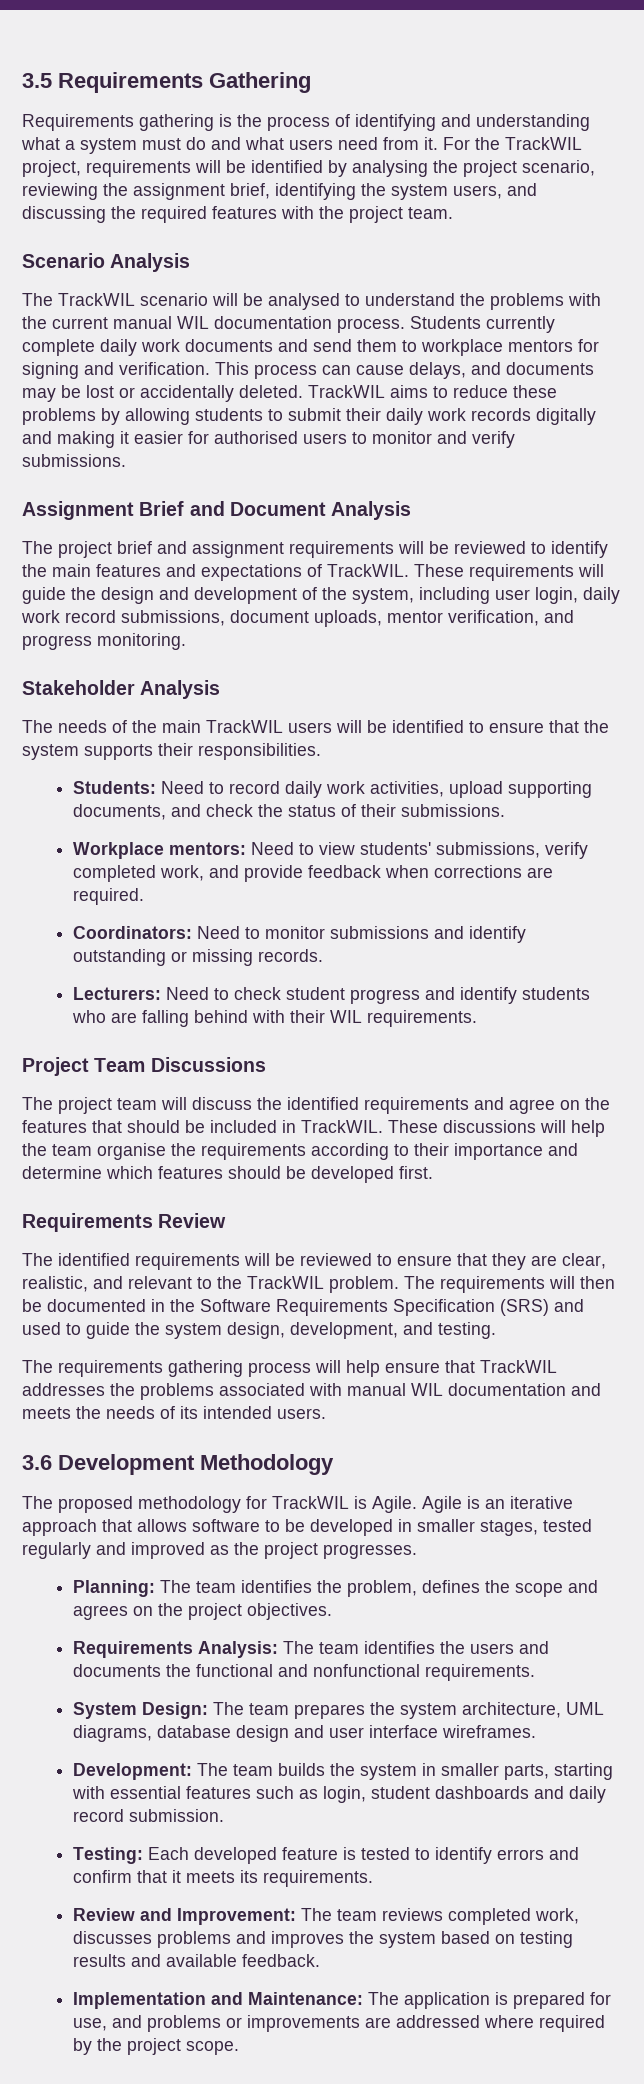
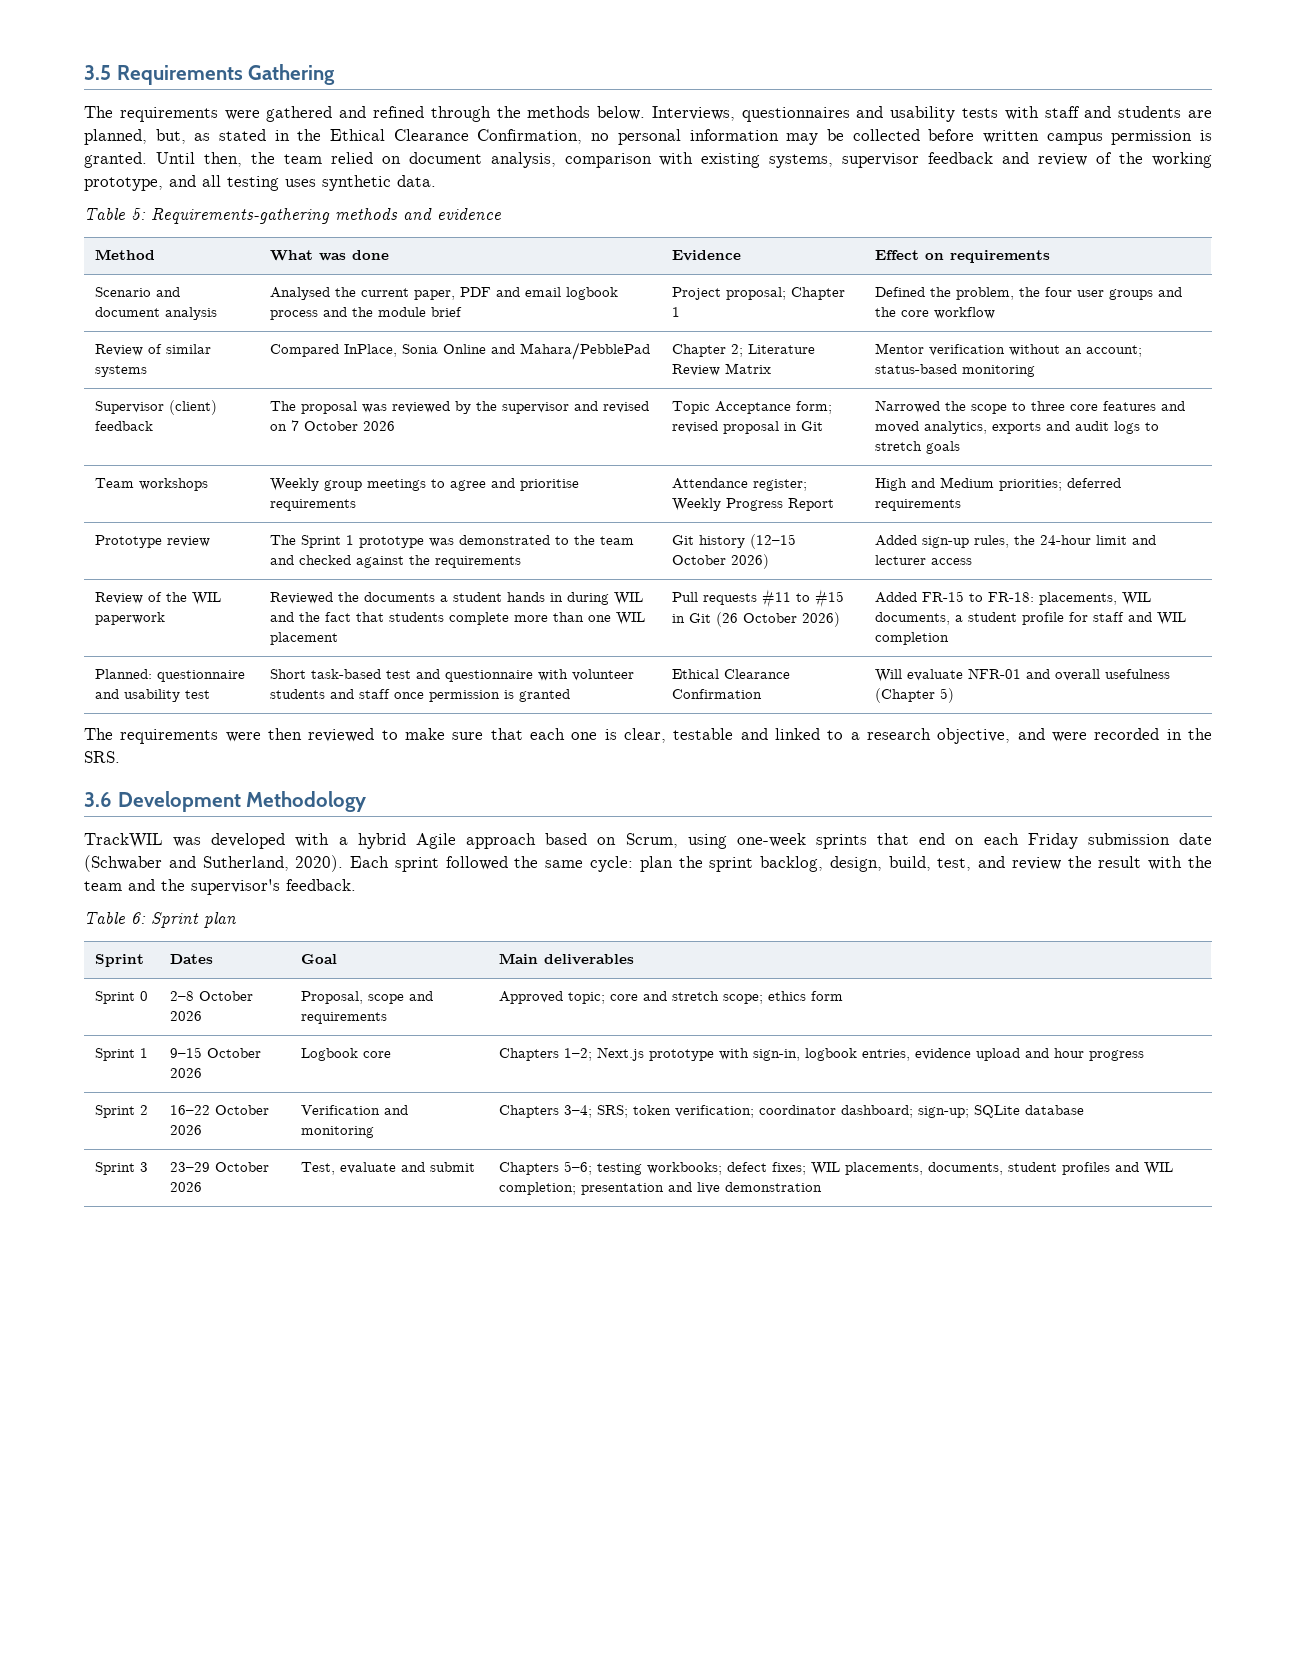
- Requirements gathering is the process of identifying and understanding what a system must do and what users need from it. For the TrackWIL project, requirements will be identified by analysing the project scenario, reviewing the assignment brief, identifying the system users, and discussing the required features with the project team.
- Scenario Analysis
- The TrackWIL scenario will be analysed to understand the problems with the current manual WIL documentation process. Students currently complete daily work documents and send them to workplace mentors for signing and verification. This process can cause delays, and documents may be lost or accidentally deleted. TrackWIL aims to reduce these problems by allowing students to submit their daily work records digitally and making it easier for authorised users to monitor and verify submissions.
- Assignment Brief and Document Analysis
- The project brief and assignment requirements will be reviewed to identify the main features and expectations of TrackWIL. These requirements will guide the design and development of the system, including user login, daily work record submissions, document uploads, mentor verification, and progress monitoring.
- Stakeholder Analysis
- The needs of the main TrackWIL users will be identified to ensure that the system supports their responsibilities.
- Students: Need to record daily work activities, upload supporting documents, and check the status of their submissions.
- Workplace mentors: Need to view students' submissions, verify completed work, and provide feedback when corrections are required.
- Coordinators: Need to monitor submissions and identify outstanding or missing records.
- Lecturers: Need to check student progress and identify students who are falling behind with their WIL requirements.
- Project Team Discussions
- The project team will discuss the identified requirements and agree on the features that should be included in TrackWIL. These discussions will help the team organise the requirements according to their importance and determine which features should be developed first.
- Requirements Review
- The identified requirements will be reviewed to ensure that they are clear, realistic, and relevant to the TrackWIL problem. The requirements will then be documented in the Software Requirements Specification (SRS) and used to guide the system design, development, and testing.
- The requirements gathering process will help ensure that TrackWIL addresses the problems associated with manual WIL documentation and meets the needs of its intended users.
+ The requirements were gathered and refined through the methods below. Interviews, questionnaires and usability tests with staff and students are planned, but, as stated in the Ethical Clearance Confirmation, no personal information may be collected before written campus permission is granted. Until then, the team relied on document analysis, comparison with existing systems, supervisor feedback and review of the working prototype, and all testing uses synthetic data.
+ Table 5: Requirements-gathering methods and evidence
+ Method | What was done | Evidence | Effect on requirements
+ Scenario and document analysis | Analysed the current paper, PDF and email logbook process and the module brief | Project proposal; Chapter 1 | Defined the problem, the four user groups and the core workflow
+ Review of similar systems | Compared InPlace, Sonia Online and Mahara/PebblePad | Chapter 2; Literature Review Matrix | Mentor verification without an account; status-based monitoring
+ Supervisor (client) feedback | The proposal was reviewed by the supervisor and revised on 7 October 2026 | Topic Acceptance form; revised proposal in Git | Narrowed the scope to three core features and moved analytics, exports and audit logs to stretch goals
+ Team workshops | Weekly group meetings to agree and prioritise requirements | Attendance register; Weekly Progress Report | High and Medium priorities; deferred requirements
+ Prototype review | The Sprint 1 prototype was demonstrated to the team and checked against the requirements | Git history (12–15 October 2026) | Added sign-up rules, the 24-hour limit and lecturer access
+ Review of the WIL paperwork | Reviewed the documents a student hands in during WIL and the fact that students complete more than one WIL placement | Pull requests #11 to #15 in Git (26 October 2026) | Added FR-15 to FR-18: placements, WIL documents, a student profile for staff and WIL completion
+ Planned: questionnaire and usability test | Short task-based test and questionnaire with volunteer students and staff once permission is granted | Ethical Clearance Confirmation | Will evaluate NFR-01 and overall usefulness (Chapter 5)
+ The requirements were then reviewed to make sure that each one is clear, testable and linked to a research objective, and were recorded in the SRS.
  3.6 Development Methodology
- The proposed methodology for TrackWIL is Agile. Agile is an iterative approach that allows software to be developed in smaller stages, tested regularly and improved as the project progresses.
- Planning: The team identifies the problem, defines the scope and agrees on the project objectives.
- Requirements Analysis: The team identifies the users and documents the functional and nonfunctional requirements.
- System Design: The team prepares the system architecture, UML diagrams, database design and user interface wireframes.
- Development: The team builds the system in smaller parts, starting with essential features such as login, student dashboards and daily record submission.
- Testing: Each developed feature is tested to identify errors and confirm that it meets its requirements.
- Review and Improvement: The team reviews completed work, discusses problems and improves the system based on testing results and available feedback.
- Implementation and Maintenance: The application is prepared for use, and problems or improvements are addressed where required by the project scope.
+ TrackWIL was developed with a hybrid Agile approach based on Scrum, using one-week sprints that end on each Friday submission date (Schwaber and Sutherland, 2020). Each sprint followed the same cycle: plan the sprint backlog, design, build, test, and review the result with the team and the supervisor's feedback.
+ Table 6: Sprint plan
+ Sprint | Dates | Goal | Main deliverables
+ Sprint 0 | 2–8 October 2026 | Proposal, scope and requirements | Approved topic; core and stretch scope; ethics form
+ Sprint 1 | 9–15 October 2026 | Logbook core | Chapters 1–2; Next.js prototype with sign-in, logbook entries, evidence upload and hour progress
+ Sprint 2 | 16–22 October 2026 | Verification and monitoring | Chapters 3–4; SRS; token verification; coordinator dashboard; sign-up; SQLite database
+ Sprint 3 | 23–29 October 2026 | Test, evaluate and submit | Chapters 5–6; testing workbooks; defect fixes; WIL placements, documents, student profiles and WIL completion; presentation and live demonstration

